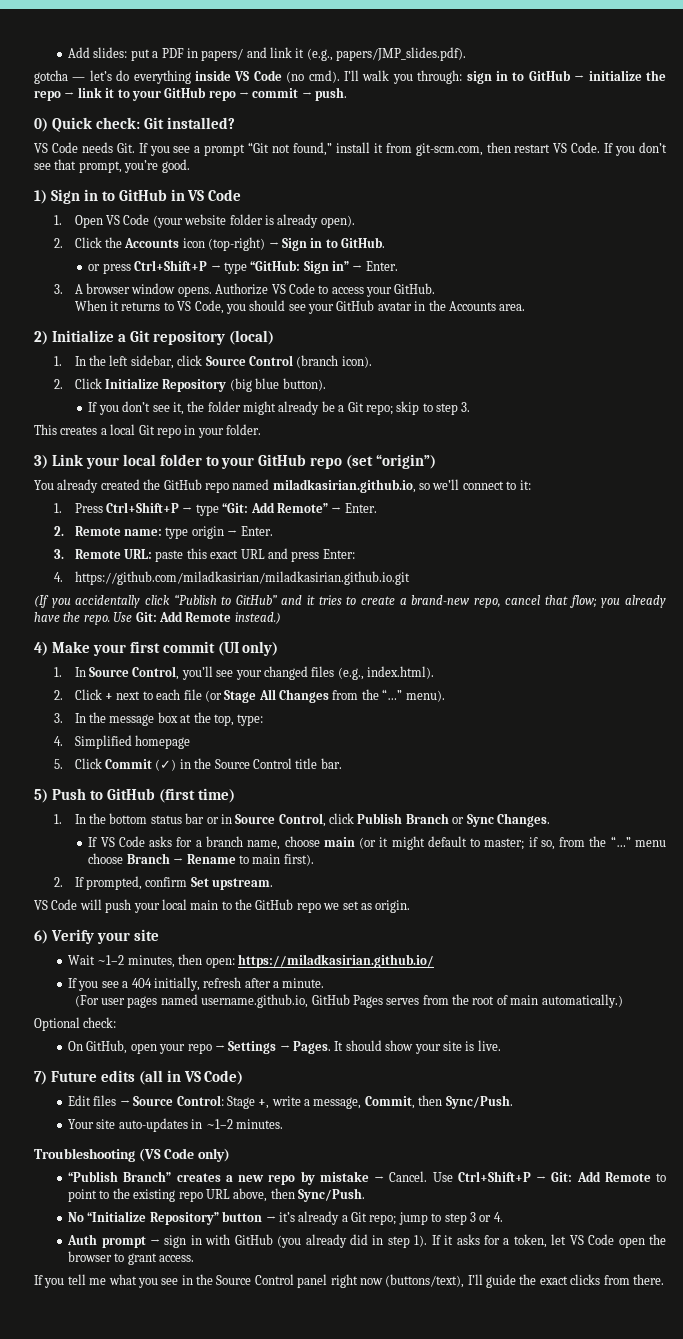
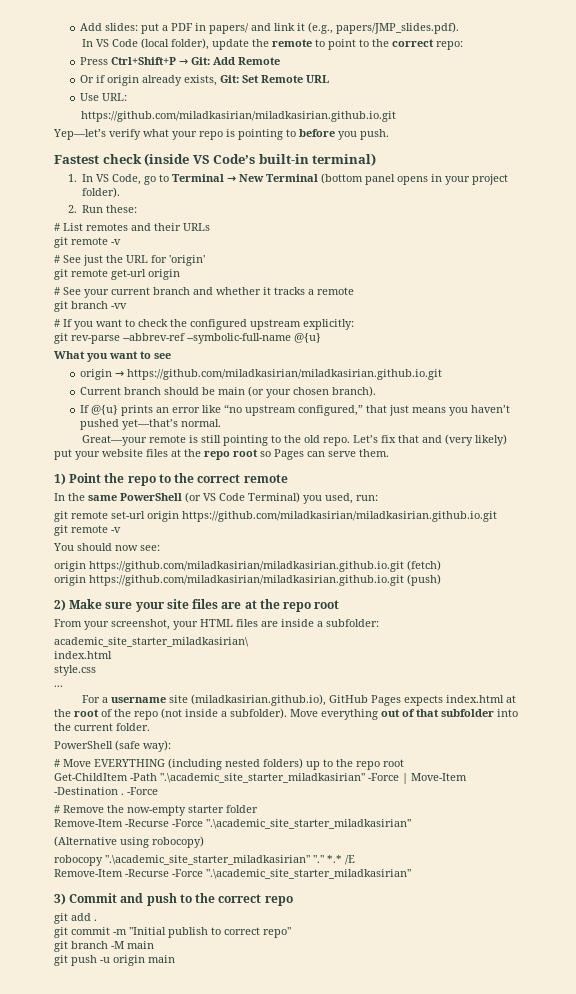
- gotcha — let’s do everything inside VS Code (no cmd). I’ll walk you through: sign in to GitHub → initialize the repo → link it to your GitHub repo → commit → push.
- 0) Quick check: Git installed?
- VS Code needs Git. If you see a prompt “Git not found,” install it from git-scm.com, then restart VS Code. If you don’t see that prompt, you’re good.
- 1) Sign in to GitHub in VS Code
- 1. Open VS Code (your website folder is already open).
- 2. Click the Accounts icon (top-right) → Sign in to GitHub.
- or press Ctrl+Shift+P → type “GitHub: Sign in” → Enter.
- 3. A browser window opens. Authorize VS Code to access your GitHub.
- When it returns to VS Code, you should see your GitHub avatar in the Accounts area.
- 2) Initialize a Git repository (local)
- 1. In the left sidebar, click Source Control (branch icon).
- 2. Click Initialize Repository (big blue button).
- If you don’t see it, the folder might already be a Git repo; skip to step 3.
- This creates a local Git repo in your folder.
- 3) Link your local folder to your GitHub repo (set “origin”)
- You already created the GitHub repo named miladkasirian.github.io, so we’ll connect to it:
- 1. Press Ctrl+Shift+P → type “Git: Add Remote” → Enter.
- 2. Remote name: type origin → Enter.
- 3. Remote URL: paste this exact URL and press Enter:
- 4. https://github.com/miladkasirian/miladkasirian.github.io.git
- (If you accidentally click “Publish to GitHub” and it tries to create a brand-new repo, cancel that flow; you already have the repo. Use Git: Add Remote instead.)
- 4) Make your first commit (UI only)
- 1. In Source Control, you’ll see your changed files (e.g., index.html).
- 2. Click + next to each file (or Stage All Changes from the “…” menu).
- 3. In the message box at the top, type:
- 4. Simplified homepage
- 5. Click Commit (✓) in the Source Control title bar.
- 5) Push to GitHub (first time)
- 1. In the bottom status bar or in Source Control, click Publish Branch or Sync Changes.
- If VS Code asks for a branch name, choose main (or it might default to master; if so, from the “…” menu choose Branch → Rename to main first).
- 2. If prompted, confirm Set upstream.
- VS Code will push your local main to the GitHub repo we set as origin.
- 6) Verify your site
- Wait ~1–2 minutes, then open: https://miladkasirian.github.io/
- If you see a 404 initially, refresh after a minute.
- (For user pages named username.github.io, GitHub Pages serves from the root of main automatically.)
- Optional check:
- On GitHub, open your repo → Settings → Pages. It should show your site is live.
- 7) Future edits (all in VS Code)
- Edit files → Source Control: Stage +, write a message, Commit, then Sync/Push.
- Your site auto-updates in ~1–2 minutes.
- Troubleshooting (VS Code only)
- “Publish Branch” creates a new repo by mistake → Cancel. Use Ctrl+Shift+P → Git: Add Remote to point to the existing repo URL above, then Sync/Push.
- No “Initialize Repository” button → it’s already a Git repo; jump to step 3 or 4.
- Auth prompt → sign in with GitHub (you already did in step 1). If it asks for a token, let VS Code open the browser to grant access.
- If you tell me what you see in the Source Control panel right now (buttons/text), I’ll guide the exact clicks from there.
+ In VS Code (local folder), update the remote to point to the correct repo:
+ Press Ctrl+Shift+P → Git: Add Remote
+ Or if origin already exists, Git: Set Remote URL
+ Use URL:
+ https://github.com/miladkasirian/miladkasirian.github.io.git
+ Yep—let’s verify what your repo is pointing to before you push.
+ Fastest check (inside VS Code’s built-in terminal)
+ 1. In VS Code, go to Terminal → New Terminal (bottom panel opens in your project folder).
+ 2. Run these:
+ # List remotes and their URLs
+ git remote -v
+ # See just the URL for 'origin'
+ git remote get-url origin
+ # See your current branch and whether it tracks a remote
+ git branch -vv
+ # If you want to check the configured upstream explicitly:
+ git rev-parse --abbrev-ref --symbolic-full-name @{u}
+ What you want to see
+ origin → https://github.com/miladkasirian/miladkasirian.github.io.git
+ Current branch should be main (or your chosen branch).
+ If @{u} prints an error like “no upstream configured,” that just means you haven’t pushed yet—that’s normal.
+ Great—your remote is still pointing to the old repo. Let’s fix that and (very likely) put your website files at the repo root so Pages can serve them.
+ 1) Point the repo to the correct remote
+ In the same PowerShell (or VS Code Terminal) you used, run:
+ git remote set-url origin https://github.com/miladkasirian/miladkasirian.github.io.git
+ git remote -v
+ You should now see:
+ origin https://github.com/miladkasirian/miladkasirian.github.io.git (fetch)
+ origin https://github.com/miladkasirian/miladkasirian.github.io.git (push)
+ 2) Make sure your site files are at the repo root
+ From your screenshot, your HTML files are inside a subfolder:
+ academic_site_starter_miladkasirian\
+ index.html
+ style.css
+ ...
+ For a username site (miladkasirian.github.io), GitHub Pages expects index.html at the root of the repo (not inside a subfolder). Move everything out of that subfolder into the current folder.
+ PowerShell (safe way):
+ # Move EVERYTHING (including nested folders) up to the repo root
+ Get-ChildItem -Path ".\academic_site_starter_miladkasirian" -Force | Move-Item -Destination . -Force
+ # Remove the now-empty starter folder
+ Remove-Item -Recurse -Force ".\academic_site_starter_miladkasirian"
+ (Alternative using robocopy)
+ robocopy ".\academic_site_starter_miladkasirian" "." *.* /E
+ Remove-Item -Recurse -Force ".\academic_site_starter_miladkasirian"
+ 3) Commit and push to the correct repo
+ git add .
+ git commit -m "Initial publish to correct repo"
+ git branch -M main
+ git push -u origin main

